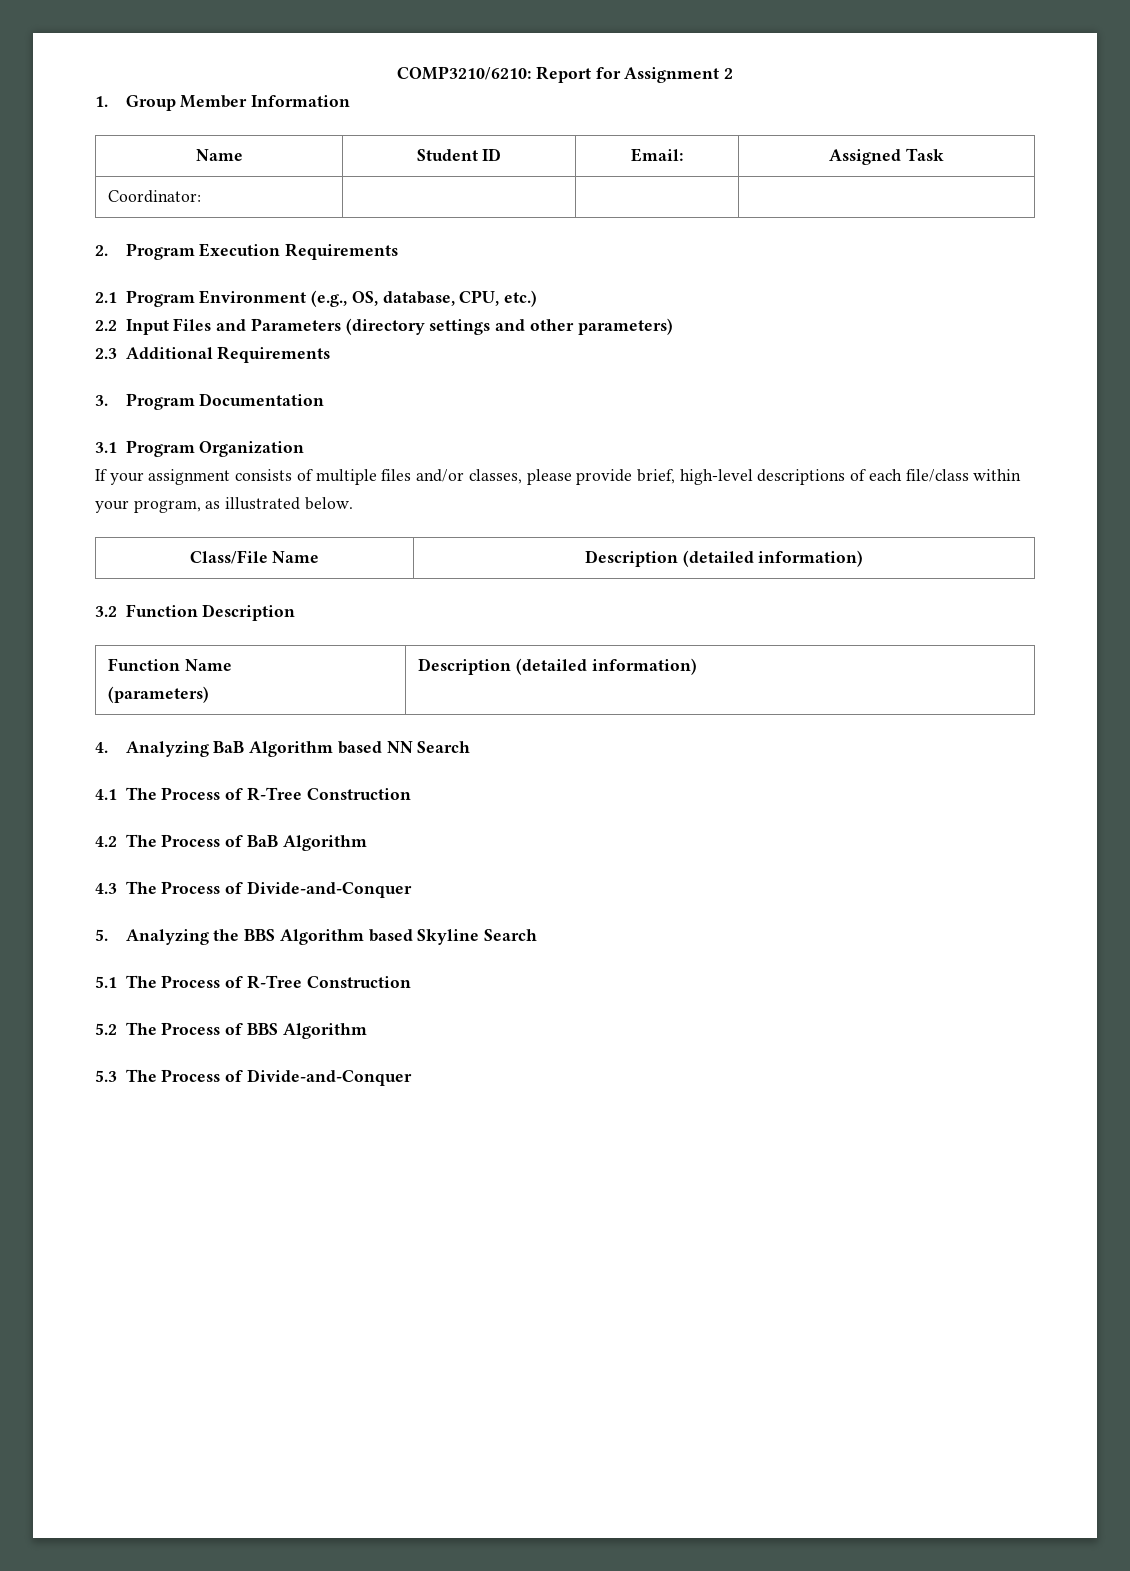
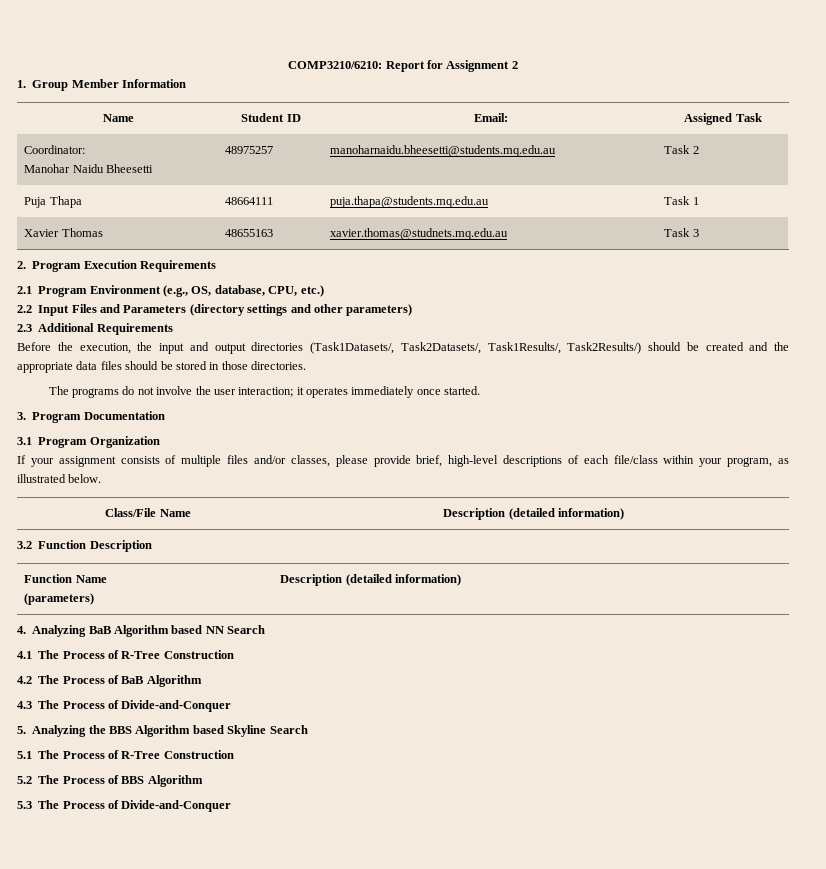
- Coordinator: | | |
+ Coordinator:
+ Manohar Naidu Bheesetti | 48975257 | manoharnaidu.bheesetti@students.mq.edu.au | Task 2
+ Puja Thapa | 48664111 | puja.thapa@students.mq.edu.au | Task 1
+ Xavier Thomas | 48655163 | xavier.thomas@studnets.mq.edu.au | Task 3
+ Before the execution, the input and output directories (Task1Datasets/, Task2Datasets/, Task1Results/, Task2Results/) should be created and the appropriate data files should be stored in those directories.
+ The programs do not involve the user interaction; it operates immediately once started.

